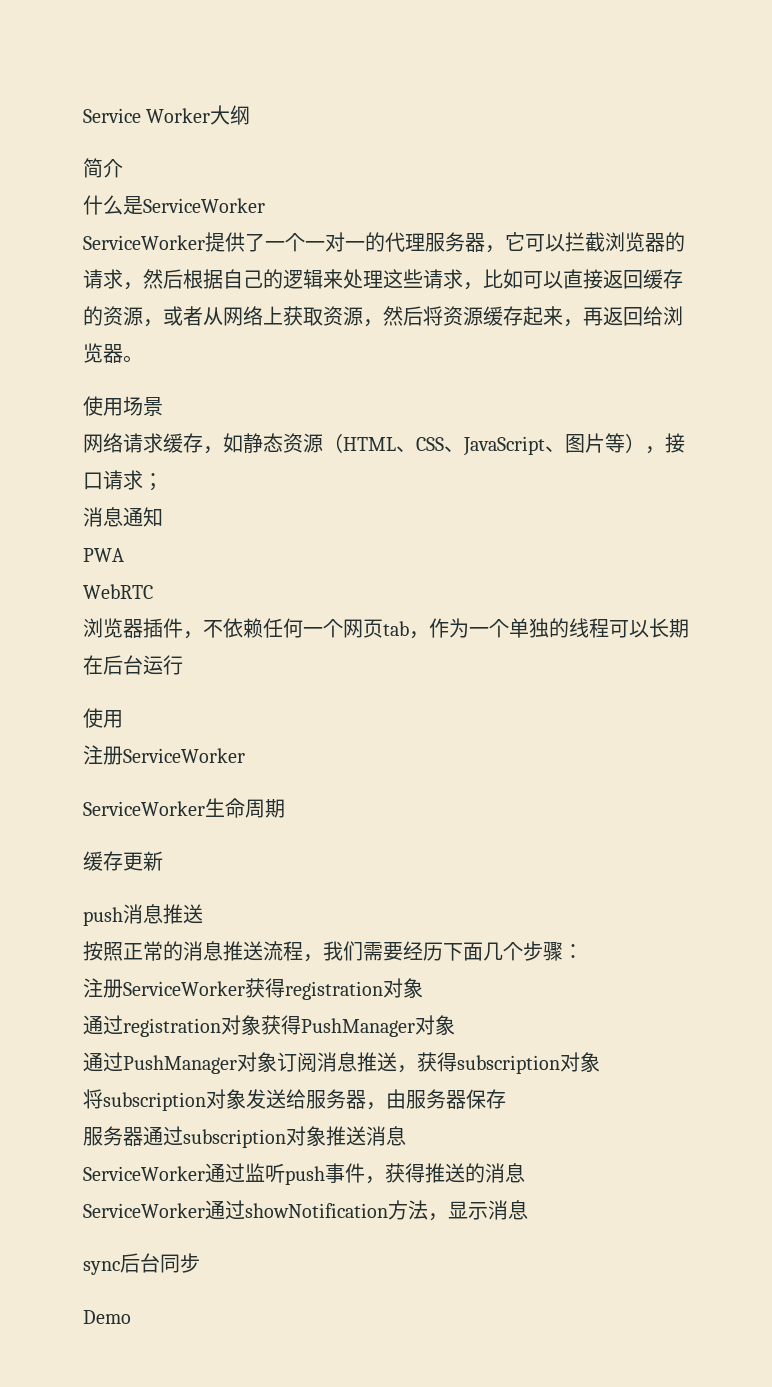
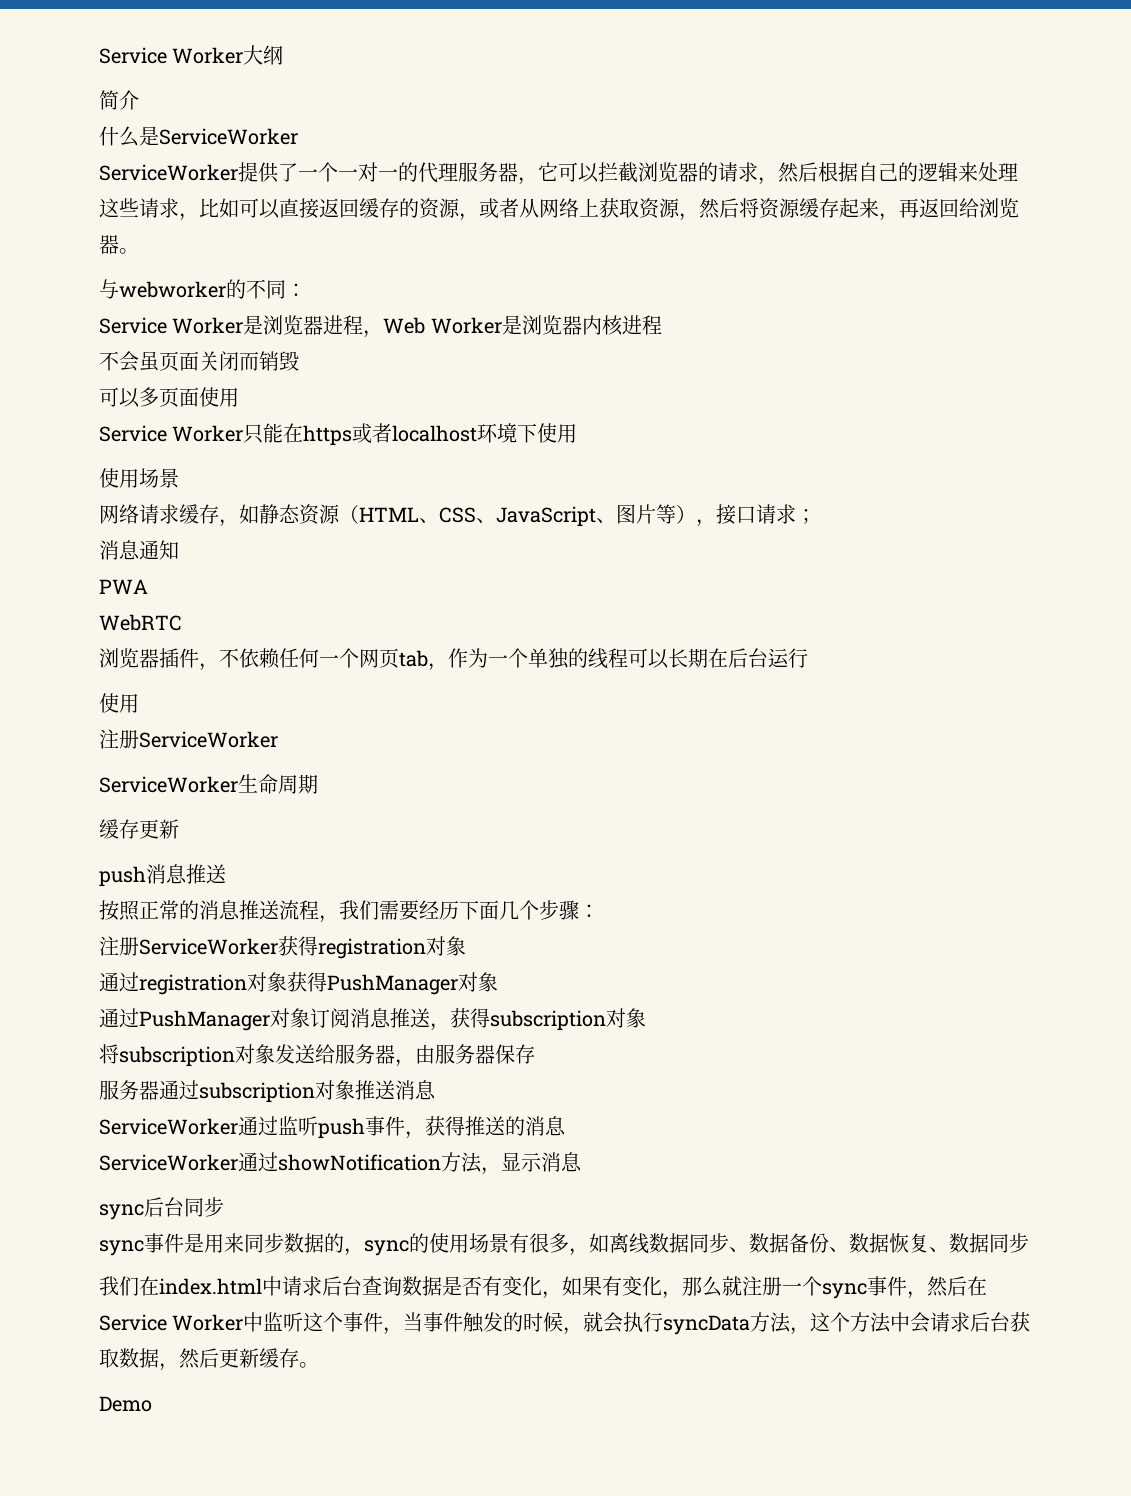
+ 与webworker的不同：
+ Service Worker是浏览器进程，Web Worker是浏览器内核进程
+ 不会虽页面关闭而销毁
+ 可以多页面使用
+ Service Worker只能在https或者localhost环境下使用
+ sync事件是用来同步数据的，sync的使用场景有很多，如离线数据同步、数据备份、数据恢复、数据同步
+ 我们在index.html中请求后台查询数据是否有变化，如果有变化，那么就注册一个sync事件，然后在Service Worker中监听这个事件，当事件触发的时候，就会执行syncData方法，这个方法中会请求后台获取数据，然后更新缓存。

